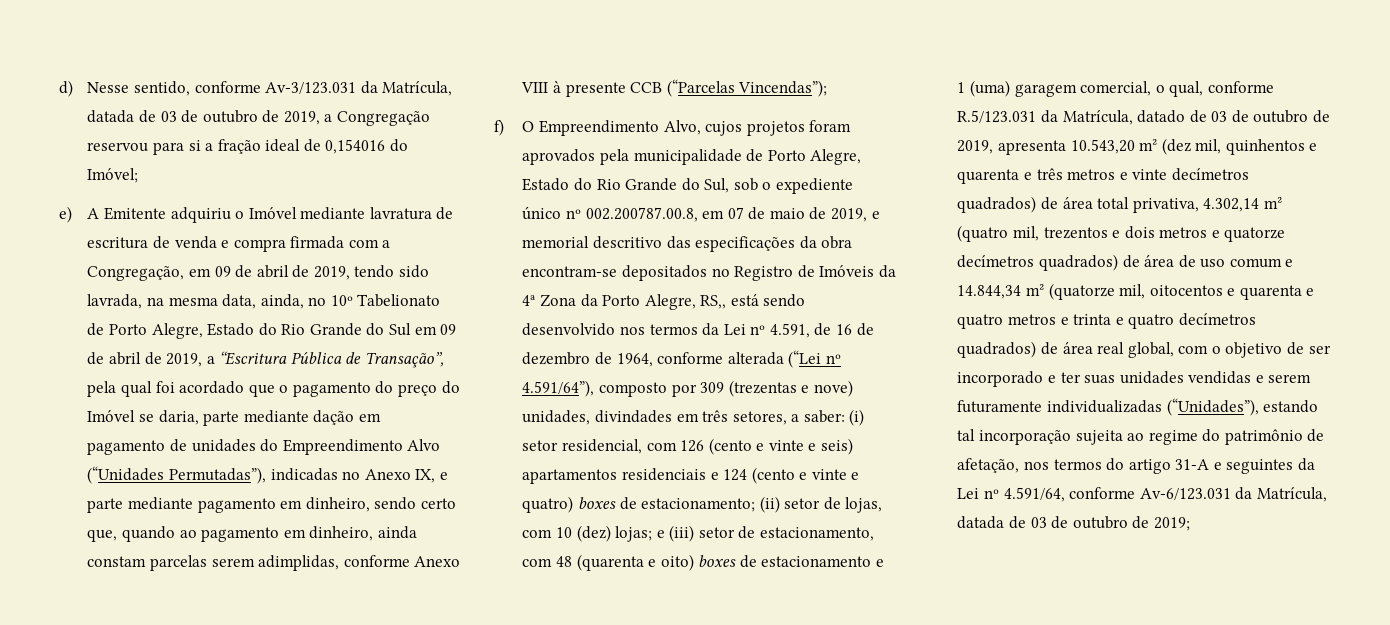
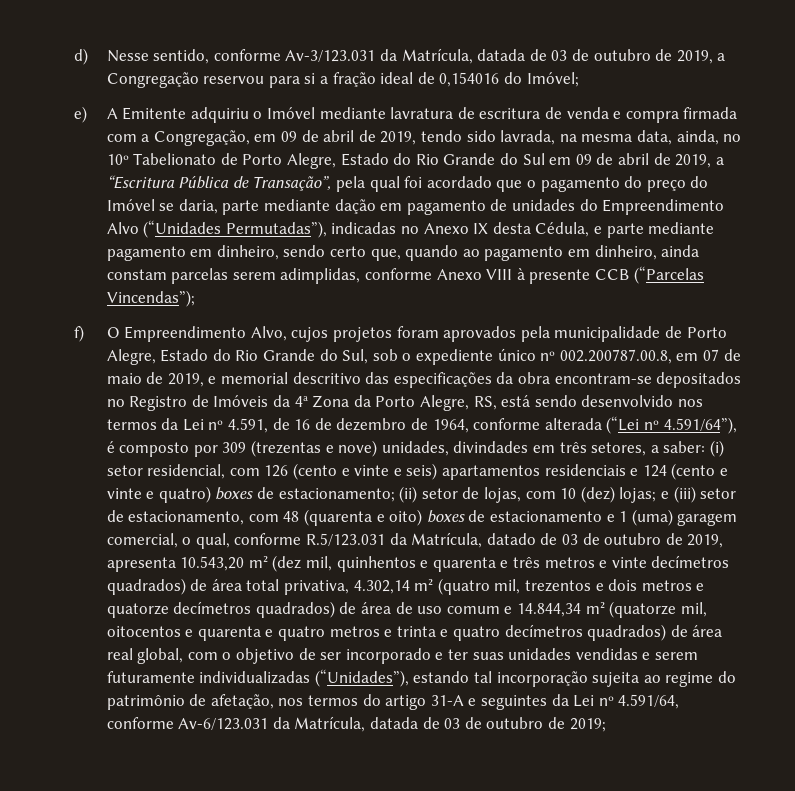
- e) A Emitente adquiriu o Imóvel mediante lavratura de escritura de venda e compra firmada com a Congregação, em 09 de abril de 2019, tendo sido lavrada, na mesma data, ainda, no 10º Tabelionato de Porto Alegre, Estado do Rio Grande do Sul em 09 de abril de 2019, a “Escritura Pública de Transação”, pela qual foi acordado que o pagamento do preço do Imóvel se daria, parte mediante dação em pagamento de unidades do Empreendimento Alvo (“Unidades Permutadas”), indicadas no Anexo IX, e parte mediante pagamento em dinheiro, sendo certo que, quando ao pagamento em dinheiro, ainda constam parcelas serem adimplidas, conforme Anexo VIII à presente CCB (“Parcelas Vincendas”);
+ e) A Emitente adquiriu o Imóvel mediante lavratura de escritura de venda e compra firmada com a Congregação, em 09 de abril de 2019, tendo sido lavrada, na mesma data, ainda, no 10º Tabelionato de Porto Alegre, Estado do Rio Grande do Sul em 09 de abril de 2019, a “Escritura Pública de Transação”, pela qual foi acordado que o pagamento do preço do Imóvel se daria, parte mediante dação em pagamento de unidades do Empreendimento Alvo (“Unidades Permutadas”), indicadas no Anexo IX desta Cédula, e parte mediante pagamento em dinheiro, sendo certo que, quando ao pagamento em dinheiro, ainda constam parcelas serem adimplidas, conforme Anexo VIII à presente CCB (“Parcelas Vincendas”);
- f) O Empreendimento Alvo, cujos projetos foram aprovados pela municipalidade de Porto Alegre, Estado do Rio Grande do Sul, sob o expediente único nº 002.200787.00.8, em 07 de maio de 2019, e memorial descritivo das especificações da obra encontram-se depositados no Registro de Imóveis da 4ª Zona da Porto Alegre, RS,, está sendo desenvolvido nos termos da Lei nº 4.591, de 16 de dezembro de 1964, conforme alterada (“Lei nº 4.591/64”), composto por 309 (trezentas e nove) unidades, divindades em três setores, a saber:
+ f) O Empreendimento Alvo, cujos projetos foram aprovados pela municipalidade de Porto Alegre, Estado do Rio Grande do Sul, sob o expediente único nº 002.200787.00.8, em 07 de maio de 2019, e memorial descritivo das especificações da obra encontram-se depositados no Registro de Imóveis da 4ª Zona da Porto Alegre, RS, está sendo desenvolvido nos termos da Lei nº 4.591, de 16 de dezembro de 1964, conforme alterada (“Lei nº 4.591/64”), é composto por 309 (trezentas e nove) unidades, divindades em três setores, a saber:

